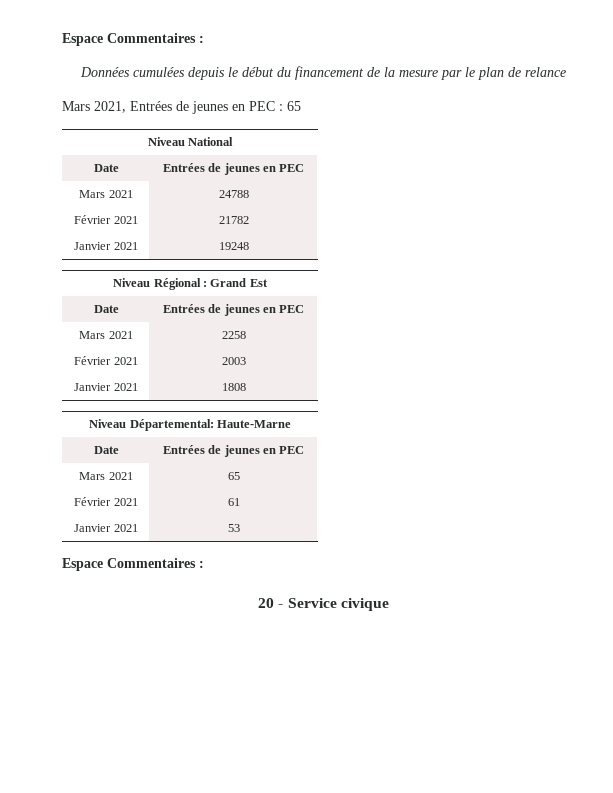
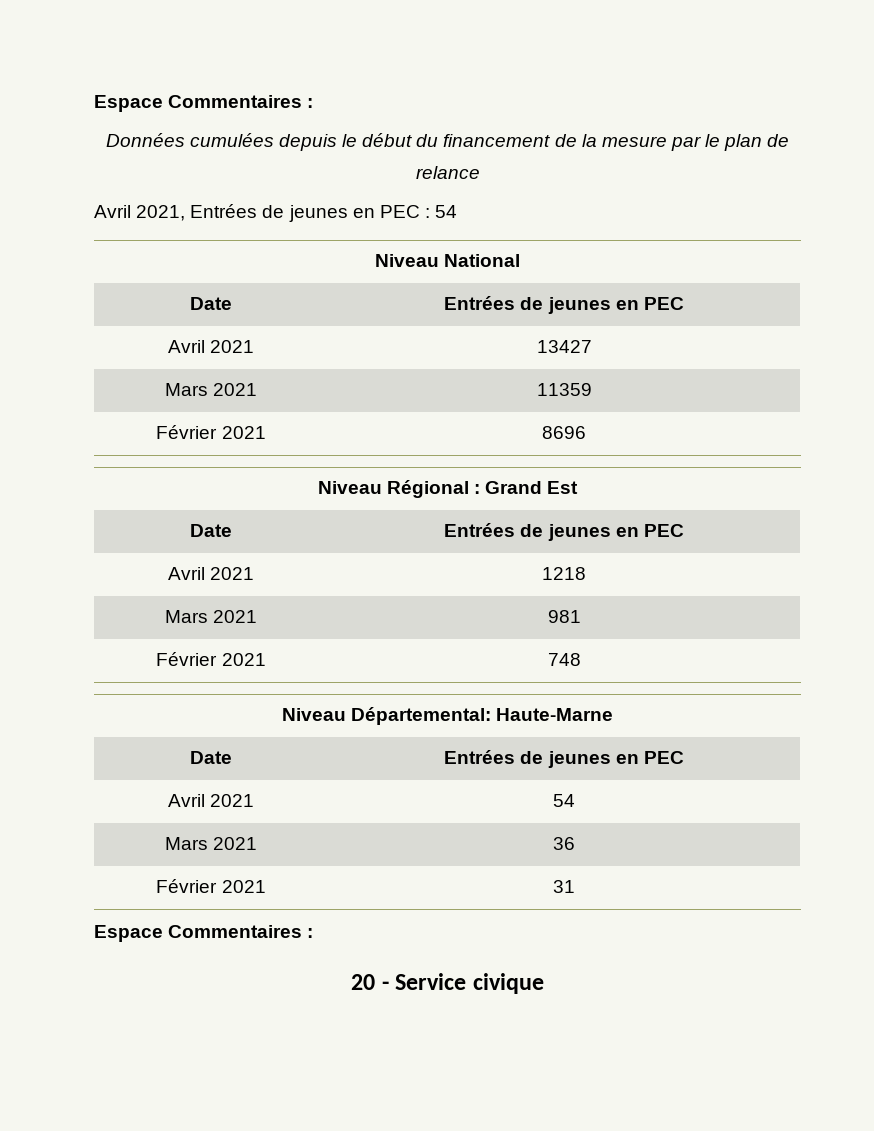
- Mars 2021, Entrées de jeunes en PEC : 65
+ Avril 2021, Entrées de jeunes en PEC : 54
- Mars 2021 | 24788
- Février 2021 | 21782
- Janvier 2021 | 19248
+ Avril 2021 | 13427
+ Mars 2021 | 11359
+ Février 2021 | 8696
- Mars 2021 | 2258
- Février 2021 | 2003
- Janvier 2021 | 1808
+ Avril 2021 | 1218
+ Mars 2021 | 981
+ Février 2021 | 748
- Mars 2021 | 65
- Février 2021 | 61
- Janvier 2021 | 53
+ Avril 2021 | 54
+ Mars 2021 | 36
+ Février 2021 | 31

